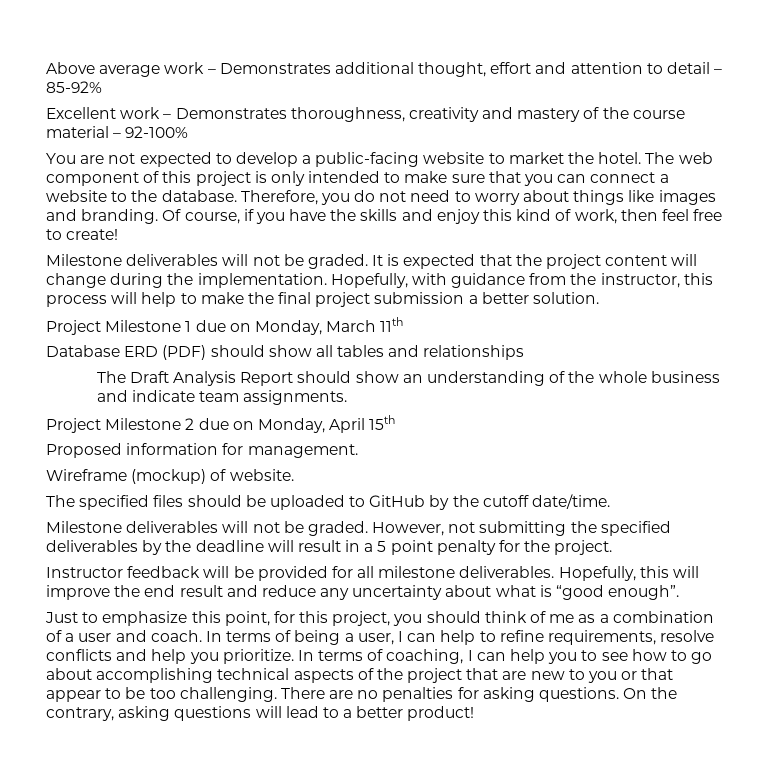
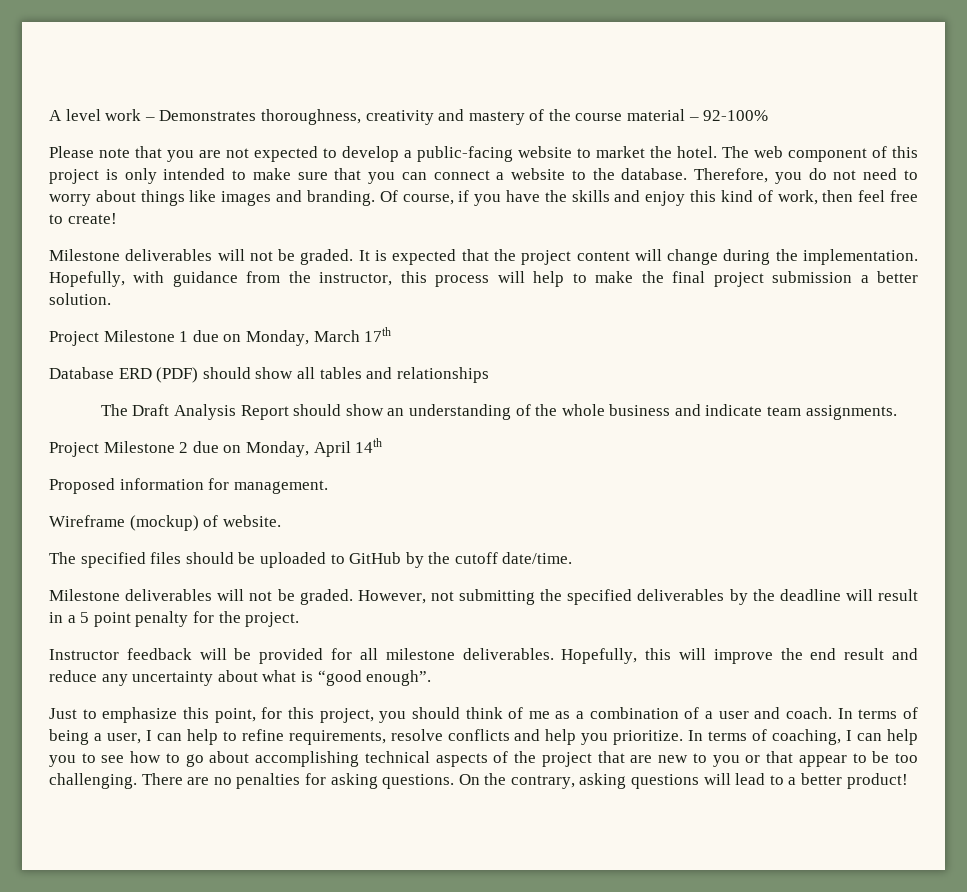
- Above average work – Demonstrates additional thought, effort and attention to detail – 85-92%
- Excellent work – Demonstrates thoroughness, creativity and mastery of the course material – 92-100%
+ A level work – Demonstrates thoroughness, creativity and mastery of the course material – 92-100%
- You are not expected to develop a public-facing website to market the hotel.
+ Please note that you are not expected to develop a public-facing website to market the hotel.
- Project Milestone 1 due on Monday, March 11th
+ Project Milestone 1 due on Monday, March 17th
- Project Milestone 2 due on Monday, April 15th
+ Project Milestone 2 due on Monday, April 14th

